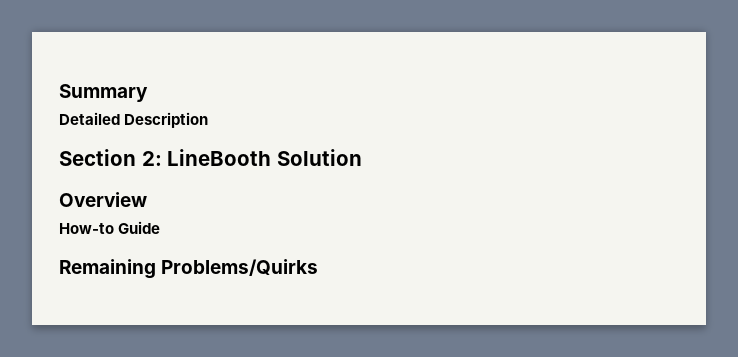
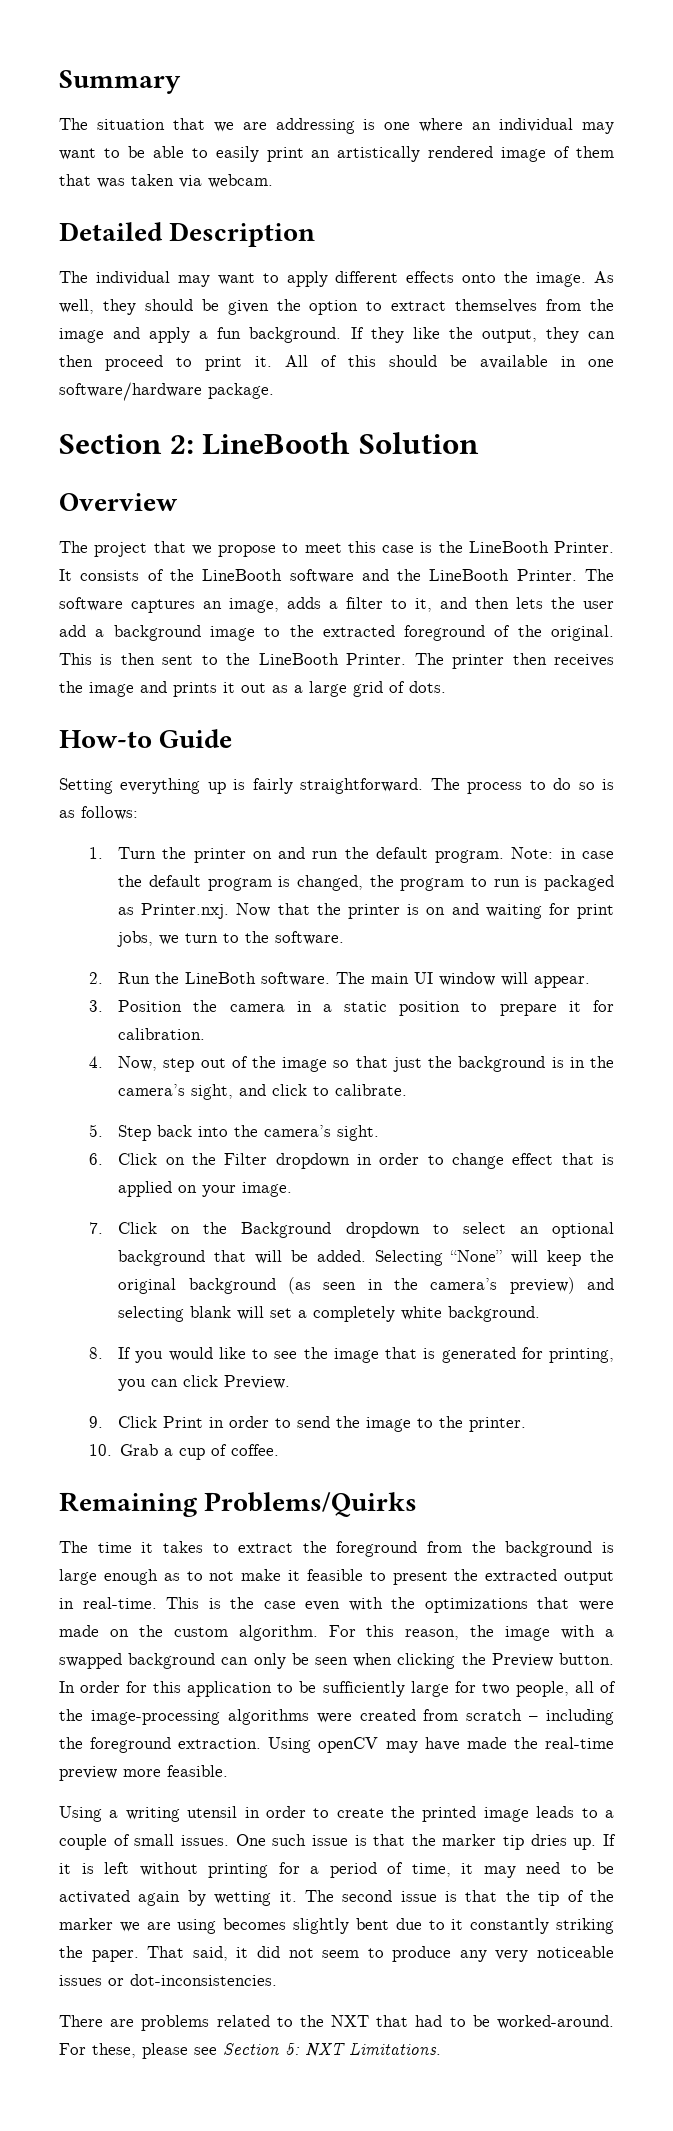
+ The situation that we are addressing is one where an individual may want to be able to easily print an artistically rendered image of them that was taken via webcam.
  Detailed Description
+ The individual may want to apply different effects onto the image. As well, they should be given the option to extract themselves from the image and apply a fun background. If they like the output, they can then proceed to print it. All of this should be available in one software/hardware package.
+ The project that we propose to meet this case is the LineBooth Printer. It consists of the LineBooth software and the LineBooth Printer. The software captures an image, adds a filter to it, and then lets the user add a background image to the extracted foreground of the original. This is then sent to the LineBooth Printer. The printer then receives the image and prints it out as a large grid of dots.
  How-to Guide
+ Setting everything up is fairly straightforward. The process to do so is as follows:
+ 1. Turn the printer on and run the default program. Note: in case the default program is changed, the program to run is packaged as Printer.nxj. Now that the printer is on and waiting for print jobs, we turn to the software.
+ 2. Run the LineBoth software. The main UI window will appear.
+ 3. Position the camera in a static position to prepare it for calibration.
+ 4. Now, step out of the image so that just the background is in the camera’s sight, and click to calibrate.
+ 5. Step back into the camera’s sight.
+ 6. Click on the Filter dropdown in order to change effect that is applied on your image.
+ 7. Click on the Background dropdown to select an optional background that will be added. Selecting “None” will keep the original background (as seen in the camera’s preview) and selecting blank will set a completely white background.
+ 8. If you would like to see the image that is generated for printing, you can click Preview.
+ 9. Click Print in order to send the image to the printer.
+ 10. Grab a cup of coffee.
  Remaining Problems/Quirks
+ The time it takes to extract the foreground from the background is large enough as to not make it feasible to present the extracted output in real-time. This is the case even with the optimizations that were made on the custom algorithm. For this reason, the image with a swapped background can only be seen when clicking the Preview button. In order for this application to be sufficiently large for two people, all of the image-processing algorithms were created from scratch – including the foreground extraction. Using openCV may have made the real-time preview more feasible.
+ Using a writing utensil in order to create the printed image leads to a couple of small issues. One such issue is that the marker tip dries up. If it is left without printing for a period of time, it may need to be activated again by wetting it. The second issue is that the tip of the marker we are using becomes slightly bent due to it constantly striking the paper. That said, it did not seem to produce any very noticeable issues or dot-inconsistencies.
+ There are problems related to the NXT that had to be worked-around. For these, please see Section 5: NXT Limitations.

